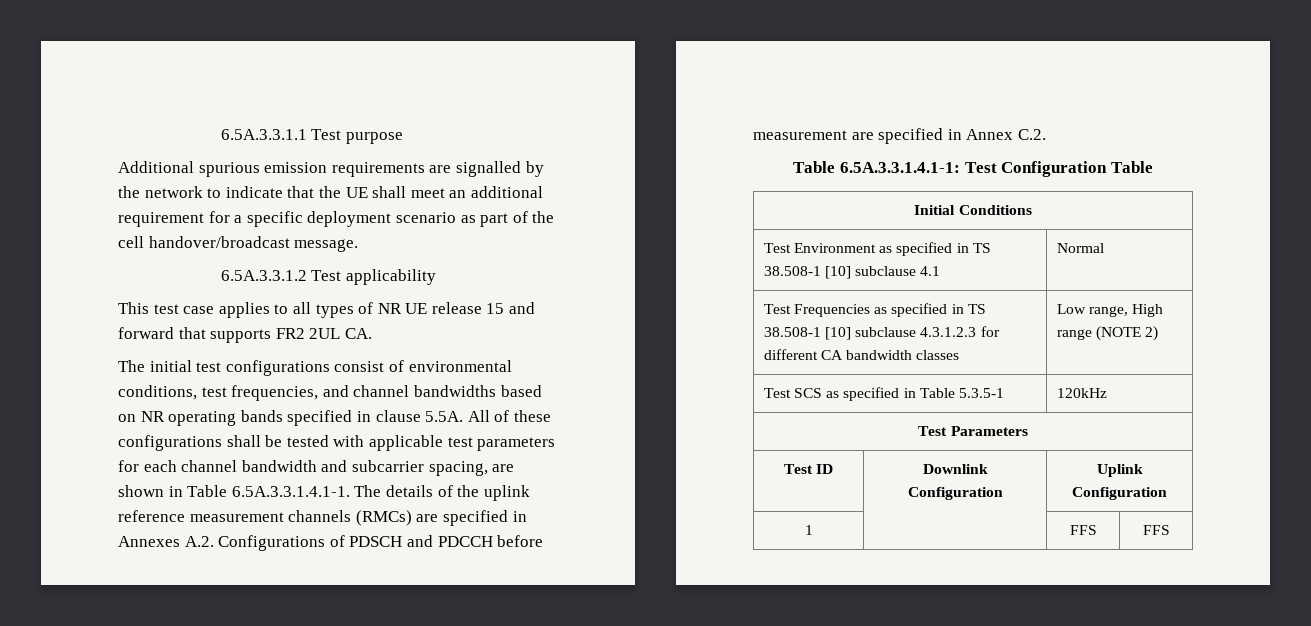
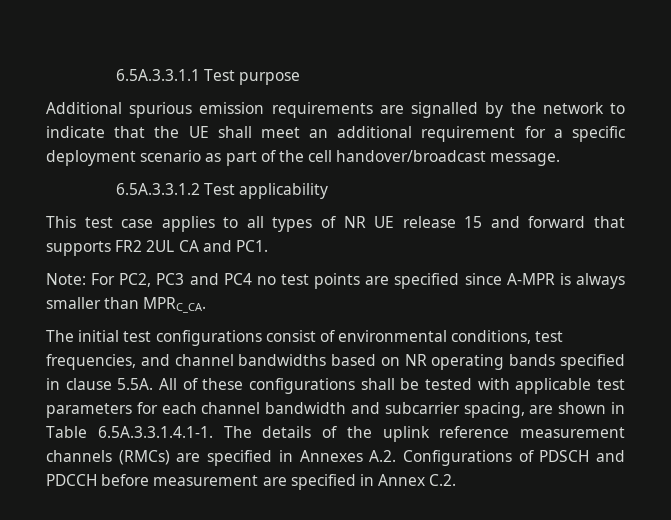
- This test case applies to all types of NR UE release 15 and forward that supports FR2 2UL CA.
+ This test case applies to all types of NR UE release 15 and forward that supports FR2 2UL CA and PC1.
+ Note: For PC2, PC3 and PC4 no test points are specified since A-MPR is always smaller than MPRC_CA.
- Table 6.5A.3.3.1.4.1-1: Test Configuration Table
- Initial Conditions
- Test Environment as specified in TS 38.508-1 [10] subclause 4.1 | Normal
- Test Frequencies as specified in TS 38.508-1 [10] subclause 4.3.1.2.3 for different CA bandwidth classes | Low range, High range (NOTE 2)
- Test SCS as specified in Table 5.3.5-1 | 120kHz
- Test Parameters
- Test ID | Downlink Configuration | Uplink Configuration
- 1 | | FFS | FFS

